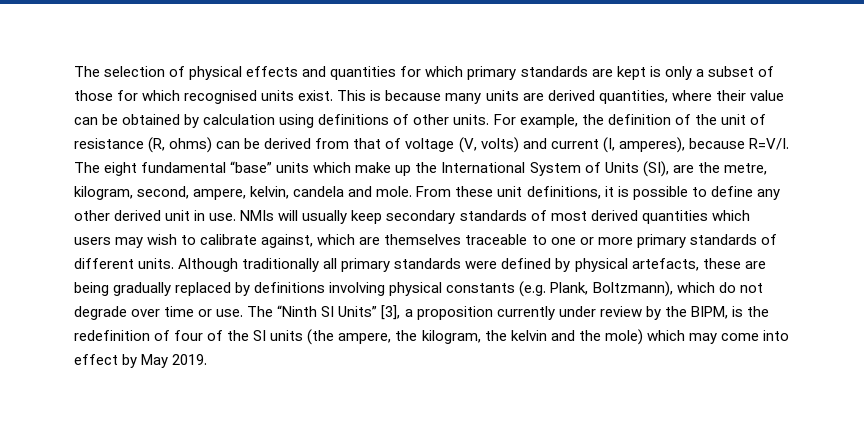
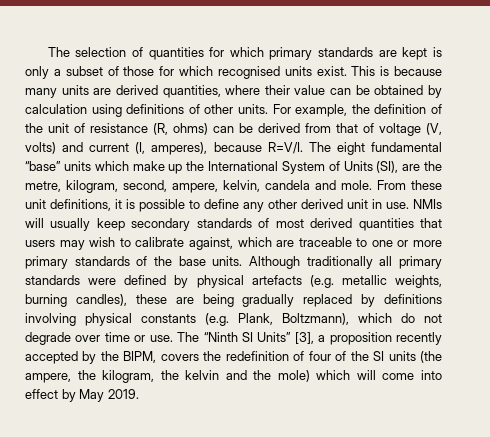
- The selection of physical effects and quantities for which primary standards are kept is only a subset of those for which recognised units exist.
+ The selection of quantities for which primary standards are kept is only a subset of those for which recognised units exist.
- NMIs will usually keep secondary standards of most derived quantities which users may wish to calibrate against, which are themselves traceable to one or more primary standards of different units.
+ NMIs will usually keep secondary standards of most derived quantities that users may wish to calibrate against, which are traceable to one or more primary standards of the base units.
- Although traditionally all primary standards were defined by physical artefacts, these are being gradually replaced by definitions involving physical constants (e.g. Plank, Boltzmann), which do not degrade over time or use.
+ Although traditionally all primary standards were defined by physical artefacts (e.g. metallic weights, burning candles), these are being gradually replaced by definitions involving physical constants (e.g. Plank, Boltzmann), which do not degrade over time or use.
- The “Ninth SI Units” [3], a proposition currently under review by the BIPM, is the redefinition of four of the SI units (the ampere, the kilogram, the kelvin and the mole) which may come into effect by May 2019.
+ The “Ninth SI Units” [3], a proposition recently accepted by the BIPM, covers the redefinition of four of the SI units (the ampere, the kilogram, the kelvin and the mole) which will come into effect by May 2019.

